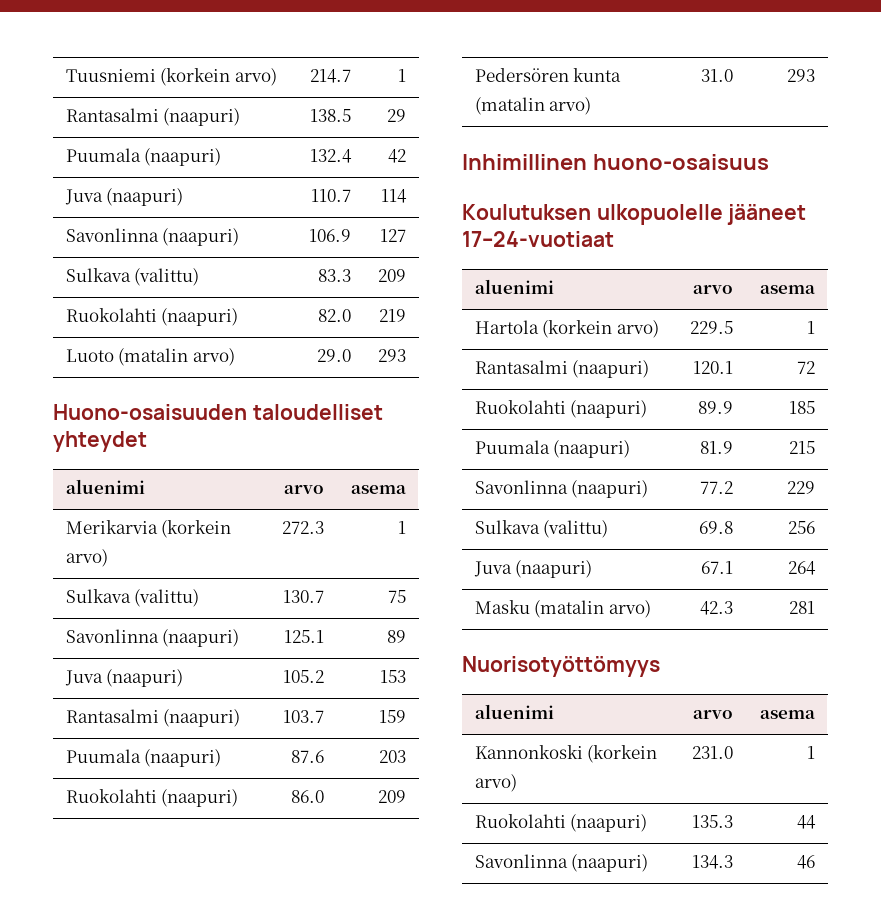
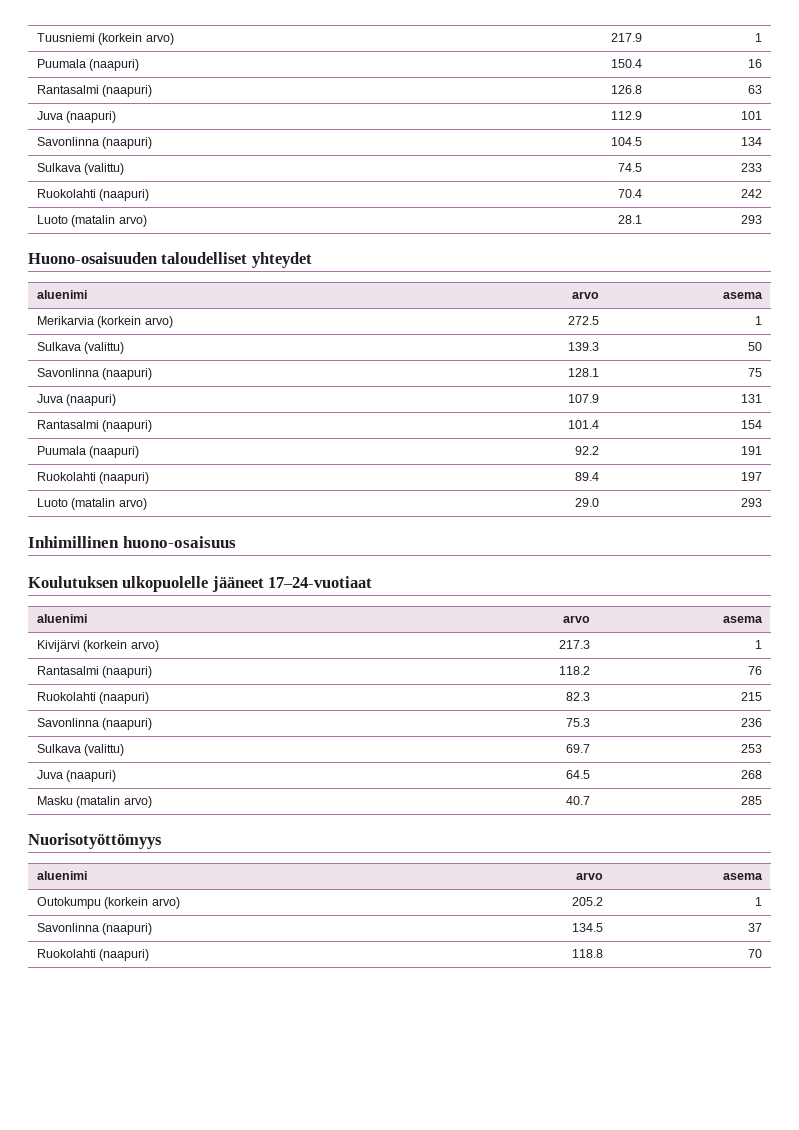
- Tuusniemi (korkein arvo) | 214.7 | 1
- Rantasalmi (naapuri) | 138.5 | 29
- Puumala (naapuri) | 132.4 | 42
- Juva (naapuri) | 110.7 | 114
- Savonlinna (naapuri) | 106.9 | 127
- Sulkava (valittu) | 83.3 | 209
- Ruokolahti (naapuri) | 82.0 | 219
- Luoto (matalin arvo) | 29.0 | 293
+ Tuusniemi (korkein arvo) | 217.9 | 1
+ Puumala (naapuri) | 150.4 | 16
+ Rantasalmi (naapuri) | 126.8 | 63
+ Juva (naapuri) | 112.9 | 101
+ Savonlinna (naapuri) | 104.5 | 134
+ Sulkava (valittu) | 74.5 | 233
+ Ruokolahti (naapuri) | 70.4 | 242
+ Luoto (matalin arvo) | 28.1 | 293
- Merikarvia (korkein arvo) | 272.3 | 1
+ Merikarvia (korkein arvo) | 272.5 | 1
- Sulkava (valittu) | 130.7 | 75
- Savonlinna (naapuri) | 125.1 | 89
- Juva (naapuri) | 105.2 | 153
- Rantasalmi (naapuri) | 103.7 | 159
- Puumala (naapuri) | 87.6 | 203
- Ruokolahti (naapuri) | 86.0 | 209
- Pedersören kunta (matalin arvo) | 31.0 | 293
+ Sulkava (valittu) | 139.3 | 50
+ Savonlinna (naapuri) | 128.1 | 75
+ Juva (naapuri) | 107.9 | 131
+ Rantasalmi (naapuri) | 101.4 | 154
+ Puumala (naapuri) | 92.2 | 191
+ Ruokolahti (naapuri) | 89.4 | 197
+ Luoto (matalin arvo) | 29.0 | 293
- Hartola (korkein arvo) | 229.5 | 1
- Rantasalmi (naapuri) | 120.1 | 72
- Ruokolahti (naapuri) | 89.9 | 185
- Puumala (naapuri) | 81.9 | 215
+ Kivijärvi (korkein arvo) | 217.3 | 1
+ Rantasalmi (naapuri) | 118.2 | 76
+ Ruokolahti (naapuri) | 82.3 | 215
- Savonlinna (naapuri) | 77.2 | 229
- Sulkava (valittu) | 69.8 | 256
- Juva (naapuri) | 67.1 | 264
+ Savonlinna (naapuri) | 75.3 | 236
+ Sulkava (valittu) | 69.7 | 253
+ Juva (naapuri) | 64.5 | 268
- Masku (matalin arvo) | 42.3 | 281
+ Masku (matalin arvo) | 40.7 | 285
- Kannonkoski (korkein arvo) | 231.0 | 1
- Ruokolahti (naapuri) | 135.3 | 44
- Savonlinna (naapuri) | 134.3 | 46
+ Outokumpu (korkein arvo) | 205.2 | 1
+ Savonlinna (naapuri) | 134.5 | 37
+ Ruokolahti (naapuri) | 118.8 | 70

